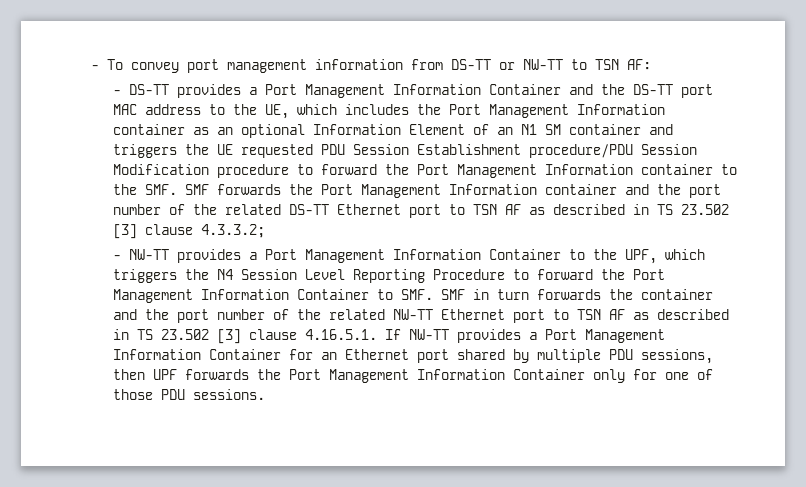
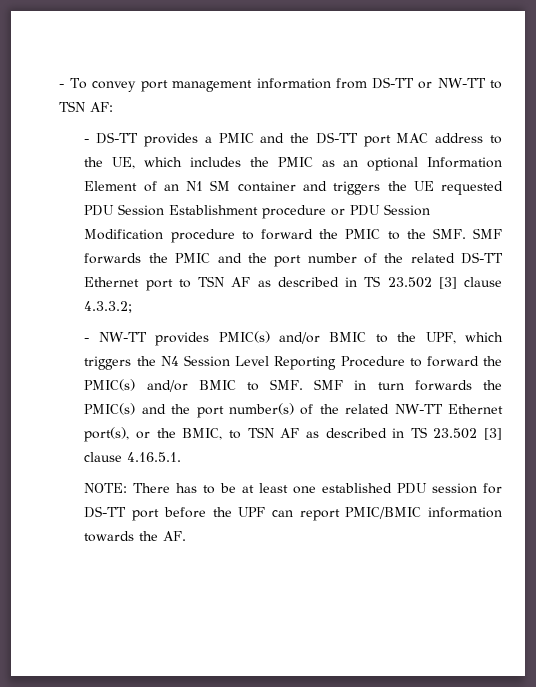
- - DS-TT provides a Port Management Information Container and the DS-TT port MAC address to the UE, which includes the Port Management Information container as an optional Information Element of an N1 SM container and triggers the UE requested PDU Session Establishment procedure/PDU Session Modification procedure to forward the Port Management Information container to the SMF. SMF forwards the Port Management Information container and the port number of the related DS-TT Ethernet port to TSN AF as described in TS 23.502 [3] clause 4.3.3.2;
+ - DS-TT provides a PMIC and the DS-TT port MAC address to the UE, which includes the PMIC as an optional Information Element of an N1 SM container and triggers the UE requested PDU Session Establishment procedure or PDU Session Modification procedure to forward the PMIC to the SMF. SMF forwards the PMIC and the port number of the related DS-TT Ethernet port to TSN AF as described in TS 23.502 [3] clause 4.3.3.2;
- - NW-TT provides a Port Management Information Container to the UPF, which triggers the N4 Session Level Reporting Procedure to forward the Port Management Information Container to SMF. SMF in turn forwards the container and the port number of the related NW-TT Ethernet port to TSN AF as described in TS 23.502 [3] clause 4.16.5.1. If NW-TT provides a Port Management Information Container for an Ethernet port shared by multiple PDU sessions, then UPF forwards the Port Management Information Container only for one of those PDU sessions.
+ - NW-TT provides PMIC(s) and/or BMIC to the UPF, which triggers the N4 Session Level Reporting Procedure to forward the PMIC(s) and/or BMIC to SMF. SMF in turn forwards the PMIC(s) and the port number(s) of the related NW-TT Ethernet port(s), or the BMIC, to TSN AF as described in TS 23.502 [3] clause 4.16.5.1.
+ NOTE: There has to be at least one established PDU session for DS-TT port before the UPF can report PMIC/BMIC information towards the AF.

